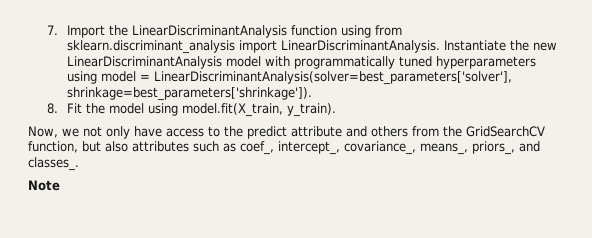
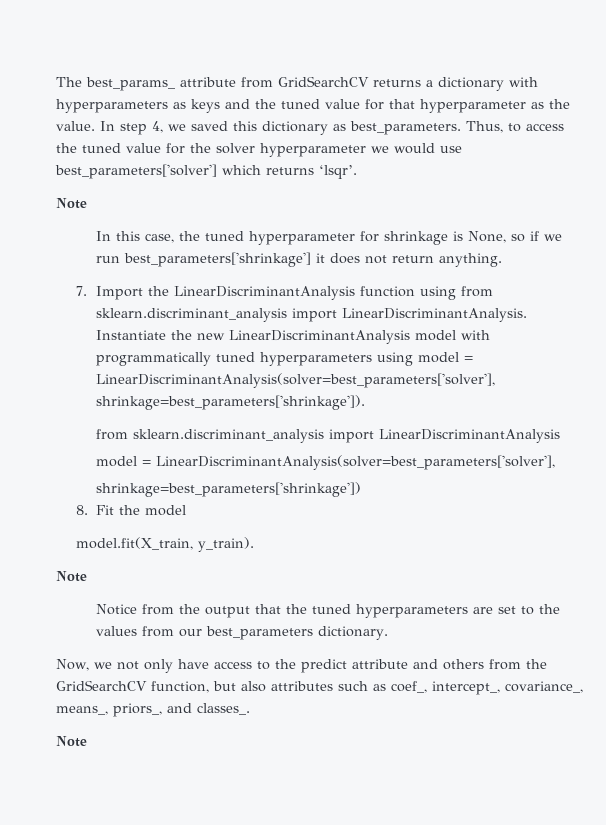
+ The best_params_ attribute from GridSearchCV returns a dictionary with hyperparameters as keys and the tuned value for that hyperparameter as the value. In step 4, we saved this dictionary as best_parameters. Thus, to access the tuned value for the solver hyperparameter we would use best_parameters['solver'] which returns ‘lsqr’.
+ Note
+ In this case, the tuned hyperparameter for shrinkage is None, so if we run best_parameters['shrinkage'] it does not return anything.
+ from sklearn.discriminant_analysis import LinearDiscriminantAnalysis
+ model = LinearDiscriminantAnalysis(solver=best_parameters['solver'],
+ shrinkage=best_parameters['shrinkage'])
- 8. Fit the model using model.fit(X_train, y_train).
+ 8. Fit the model
+ model.fit(X_train, y_train).
+ Note
+ Notice from the output that the tuned hyperparameters are set to the values from our best_parameters dictionary.

